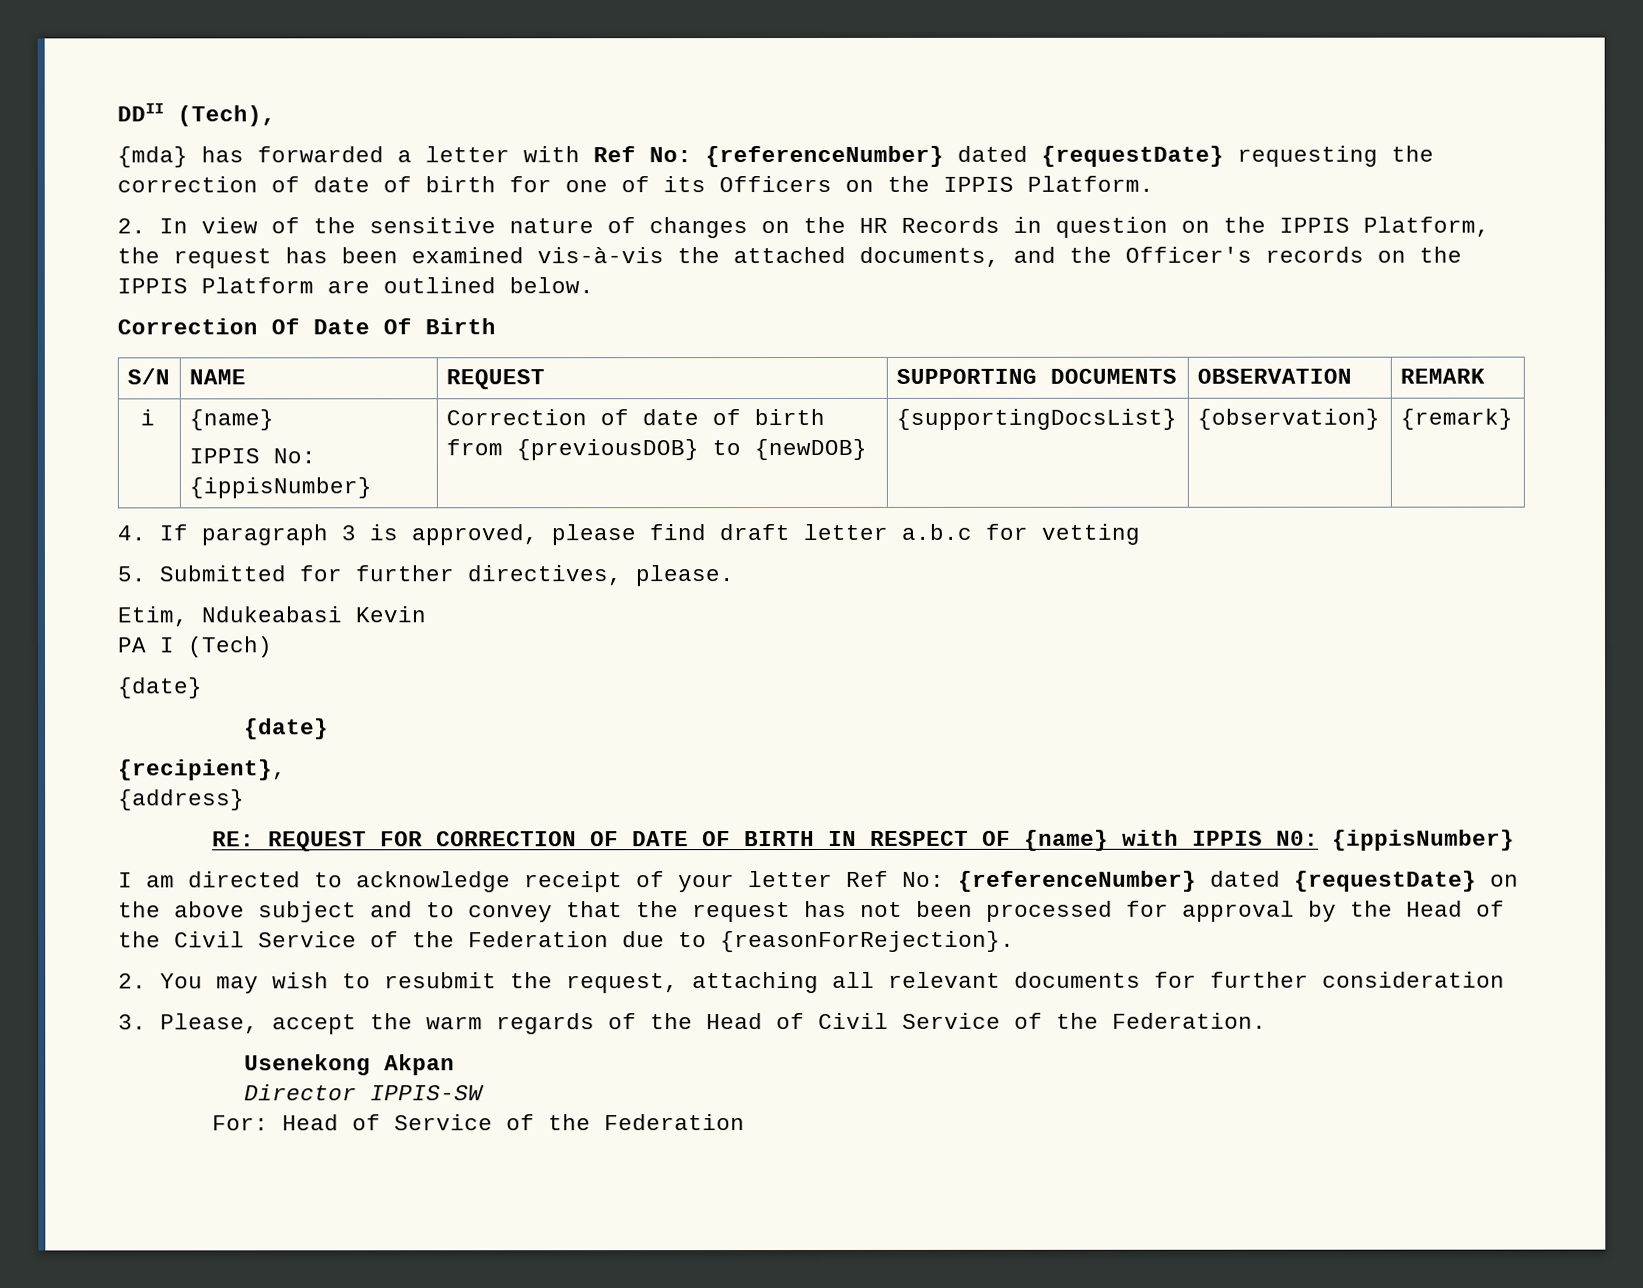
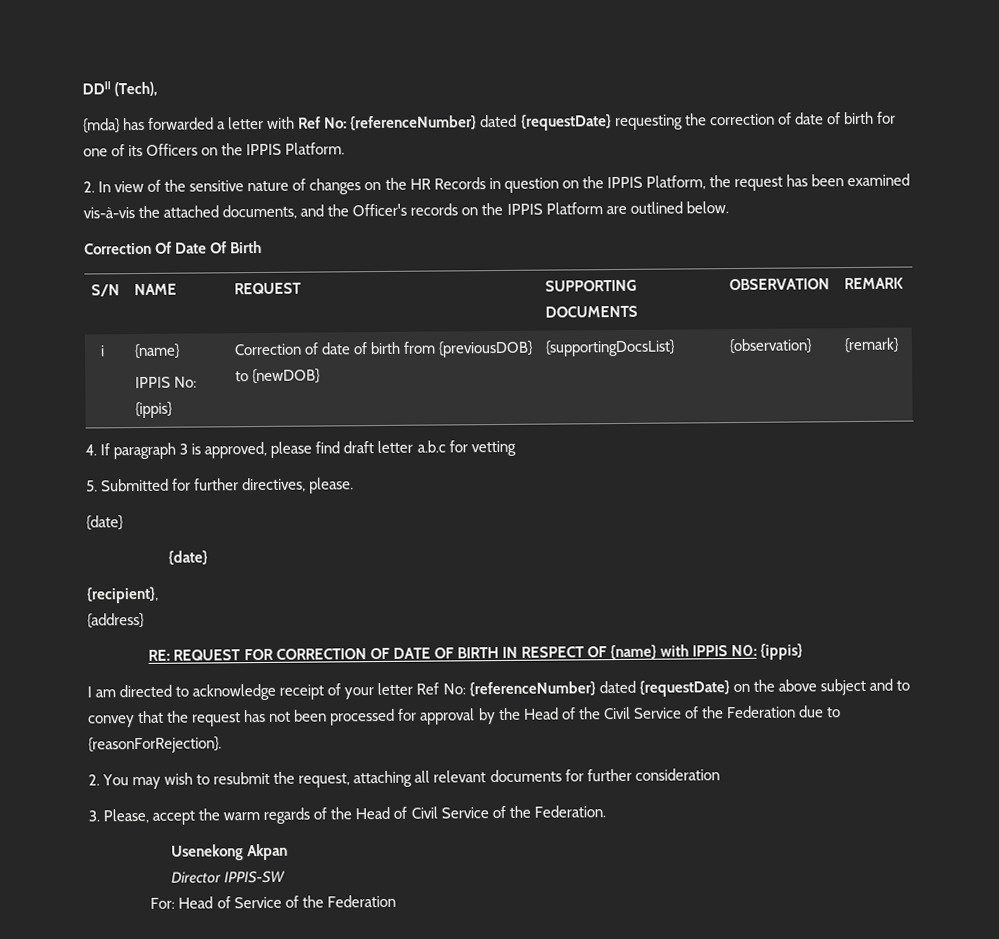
  i | {name}
- IPPIS No: {ippisNumber} | Correction of date of birth from {previousDOB} to {newDOB} | {supportingDocsList} | {observation} | {remark}
+ IPPIS No: {ippis} | Correction of date of birth from {previousDOB} to {newDOB} | {supportingDocsList} | {observation} | {remark}
- Etim, Ndukeabasi Kevin
- PA I (Tech)
- RE: REQUEST FOR CORRECTION OF DATE OF BIRTH IN RESPECT OF {name} with IPPIS N0: {ippisNumber}
+ RE: REQUEST FOR CORRECTION OF DATE OF BIRTH IN RESPECT OF {name} with IPPIS N0: {ippis}

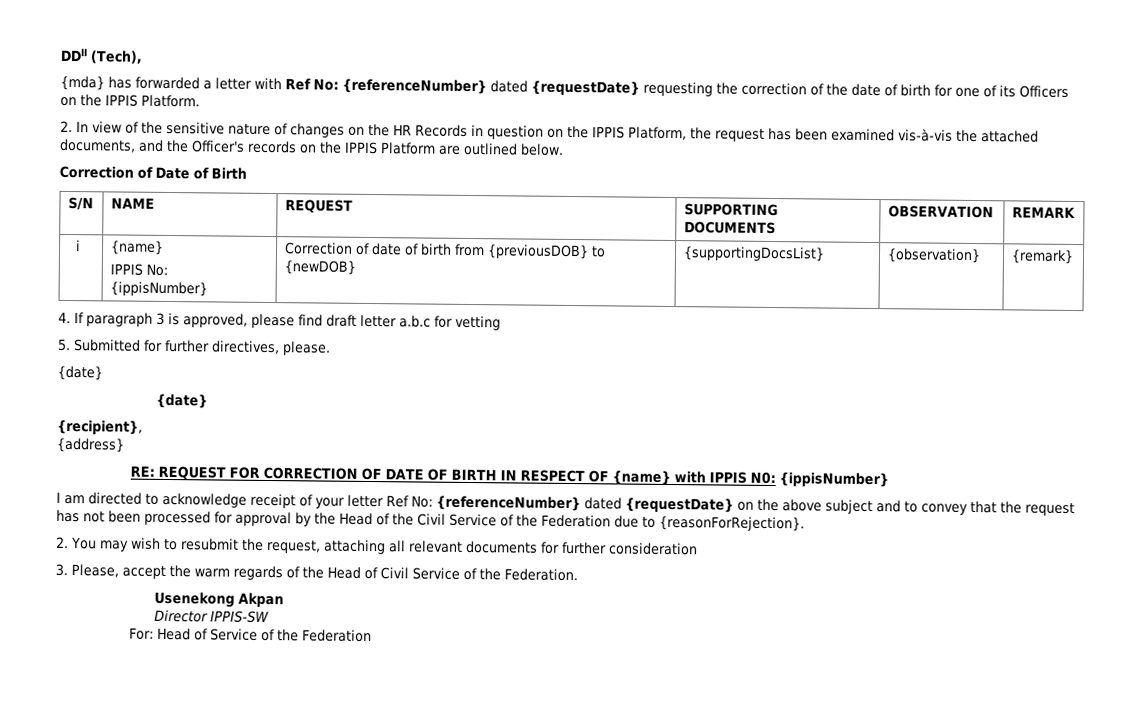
- {mda} has forwarded a letter with Ref No: {referenceNumber} dated {requestDate} requesting the correction of date of birth for one of its Officers on the IPPIS Platform.
+ {mda} has forwarded a letter with Ref No: {referenceNumber} dated {requestDate} requesting the correction of the date of birth for one of its Officers on the IPPIS Platform.
- Correction Of Date Of Birth
+ Correction of Date of Birth
  i | {name}
- IPPIS No: {ippis} | Correction of date of birth from {previousDOB} to {newDOB} | {supportingDocsList} | {observation} | {remark}
+ IPPIS No: {ippisNumber} | Correction of date of birth from {previousDOB} to {newDOB} | {supportingDocsList} | {observation} | {remark}
- RE: REQUEST FOR CORRECTION OF DATE OF BIRTH IN RESPECT OF {name} with IPPIS N0: {ippis}
+ RE: REQUEST FOR CORRECTION OF DATE OF BIRTH IN RESPECT OF {name} with IPPIS N0: {ippisNumber}

